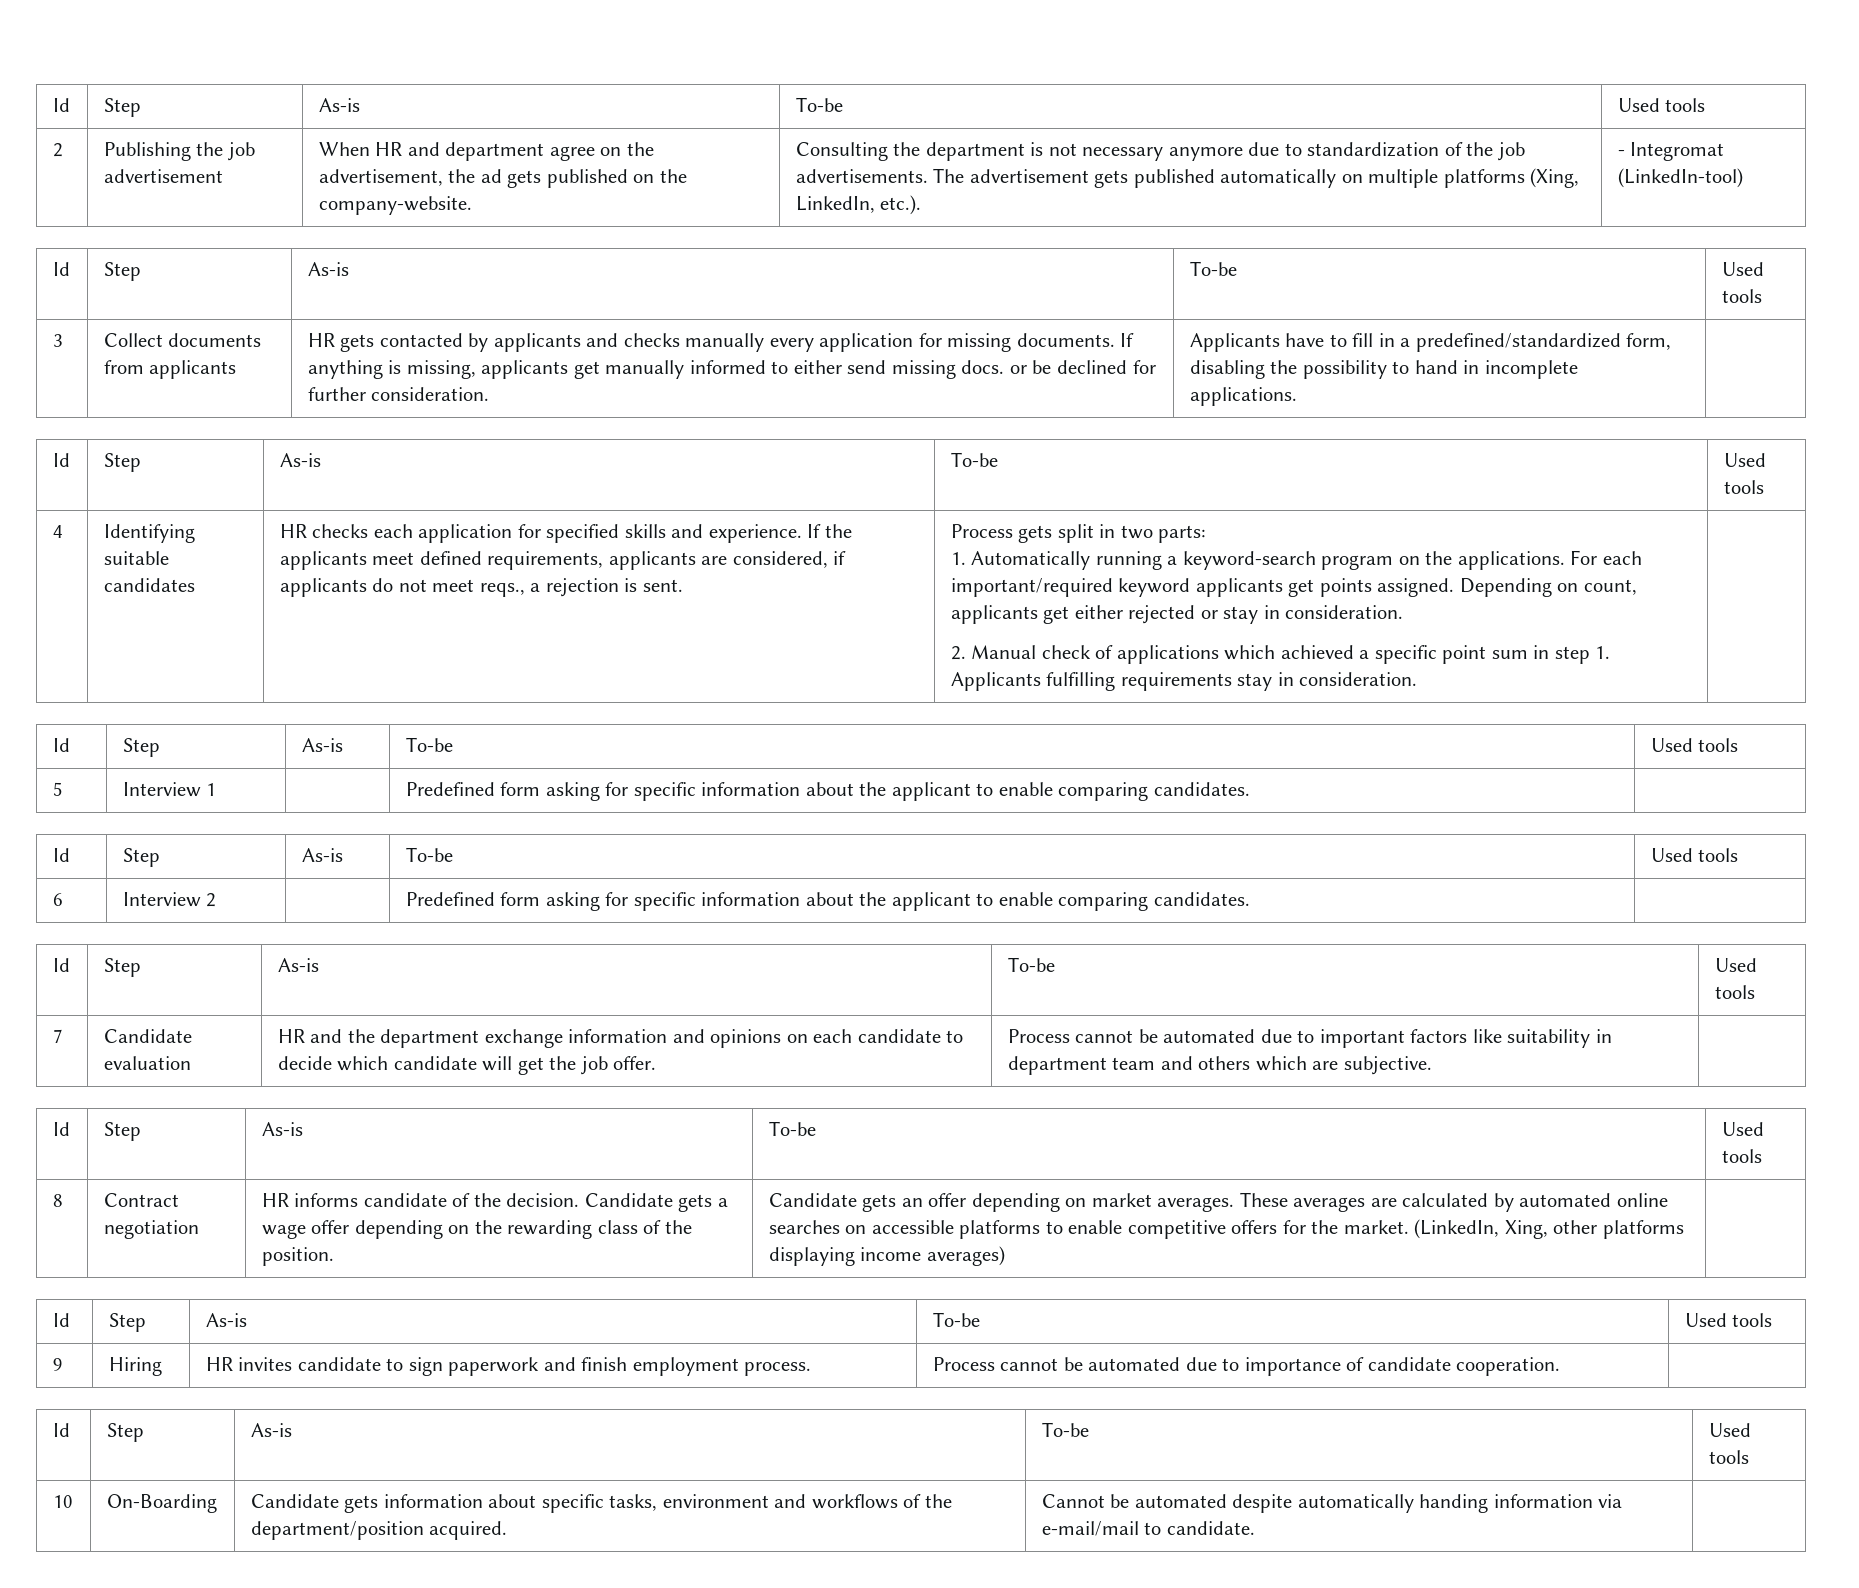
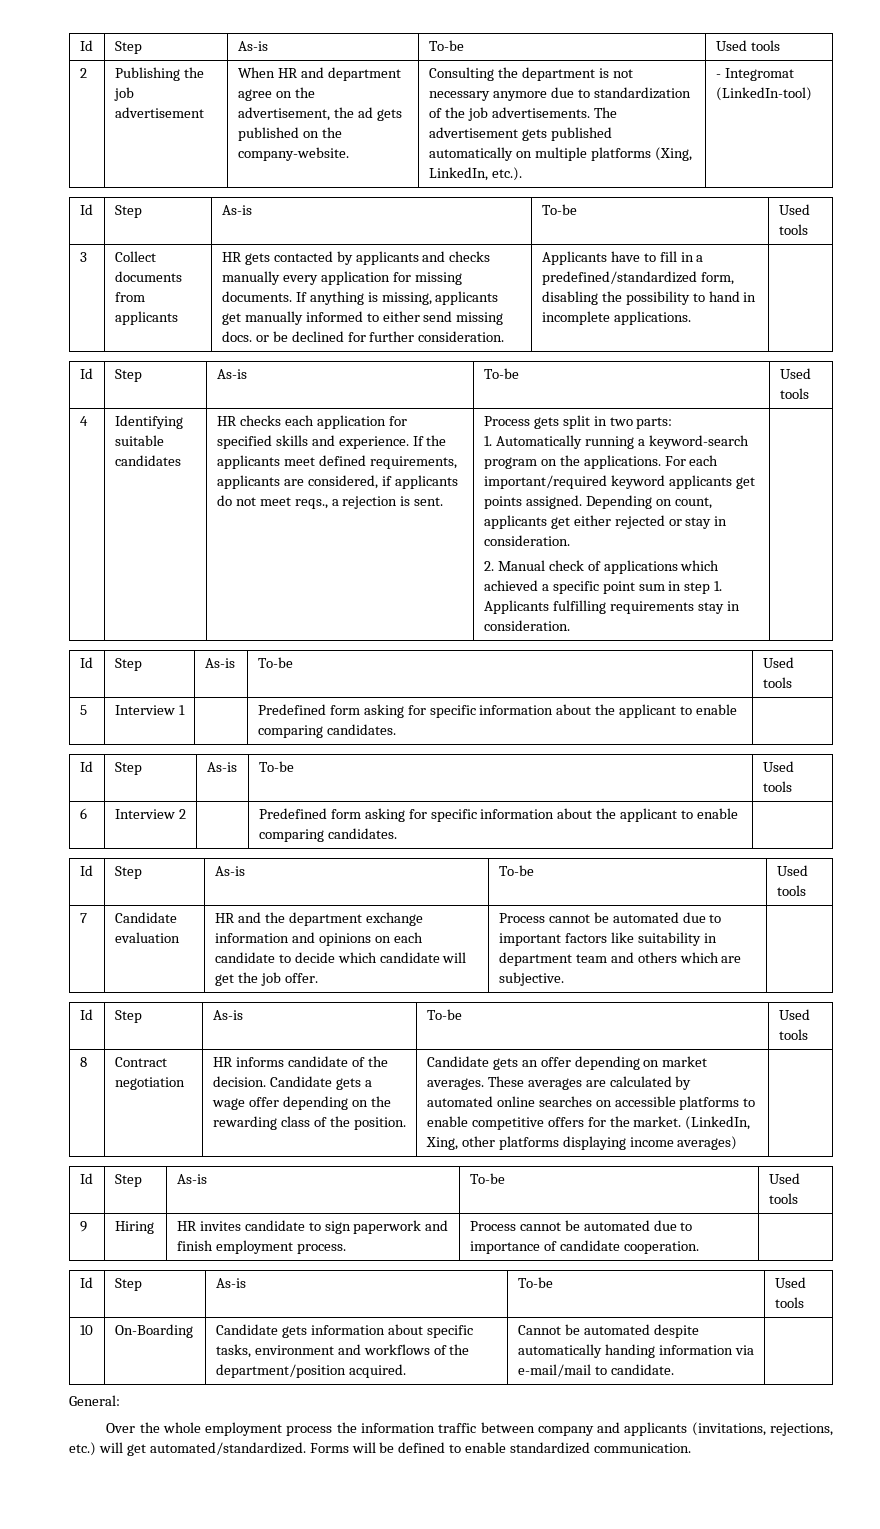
+ General:
+ Over the whole employment process the information traffic between company and applicants (invitations, rejections, etc.) will get automated/standardized. Forms will be defined to enable standardized communication.

